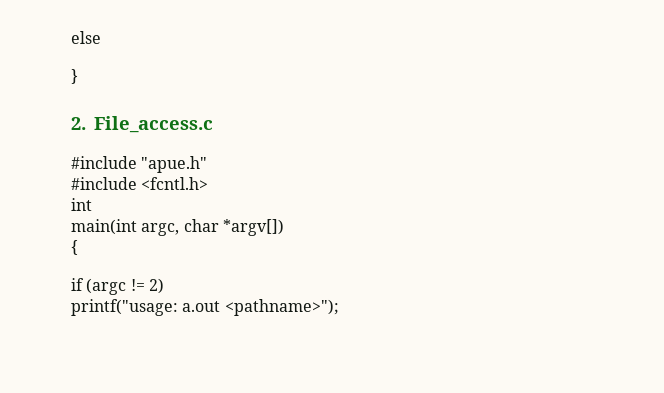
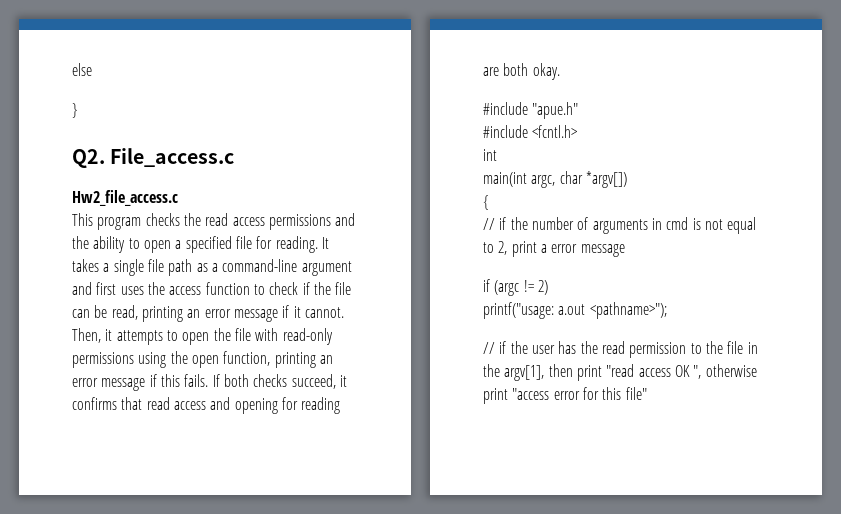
- 2. File_access.c
+ Q2. File_access.c
+ Hw2_file_access.c
+ This program checks the read access permissions and the ability to open a specified file for reading. It takes a single file path as a command-line argument and first uses the access function to check if the file can be read, printing an error message if it cannot. Then, it attempts to open the file with read-only permissions using the open function, printing an error message if this fails. If both checks succeed, it confirms that read access and opening for reading are both okay.
+ // if the number of arguments in cmd is not equal to 2, print a error message
+ // if the user has the read permission to the file in the argv[1], then print "read access OK ", otherwise print "access error for this file"

